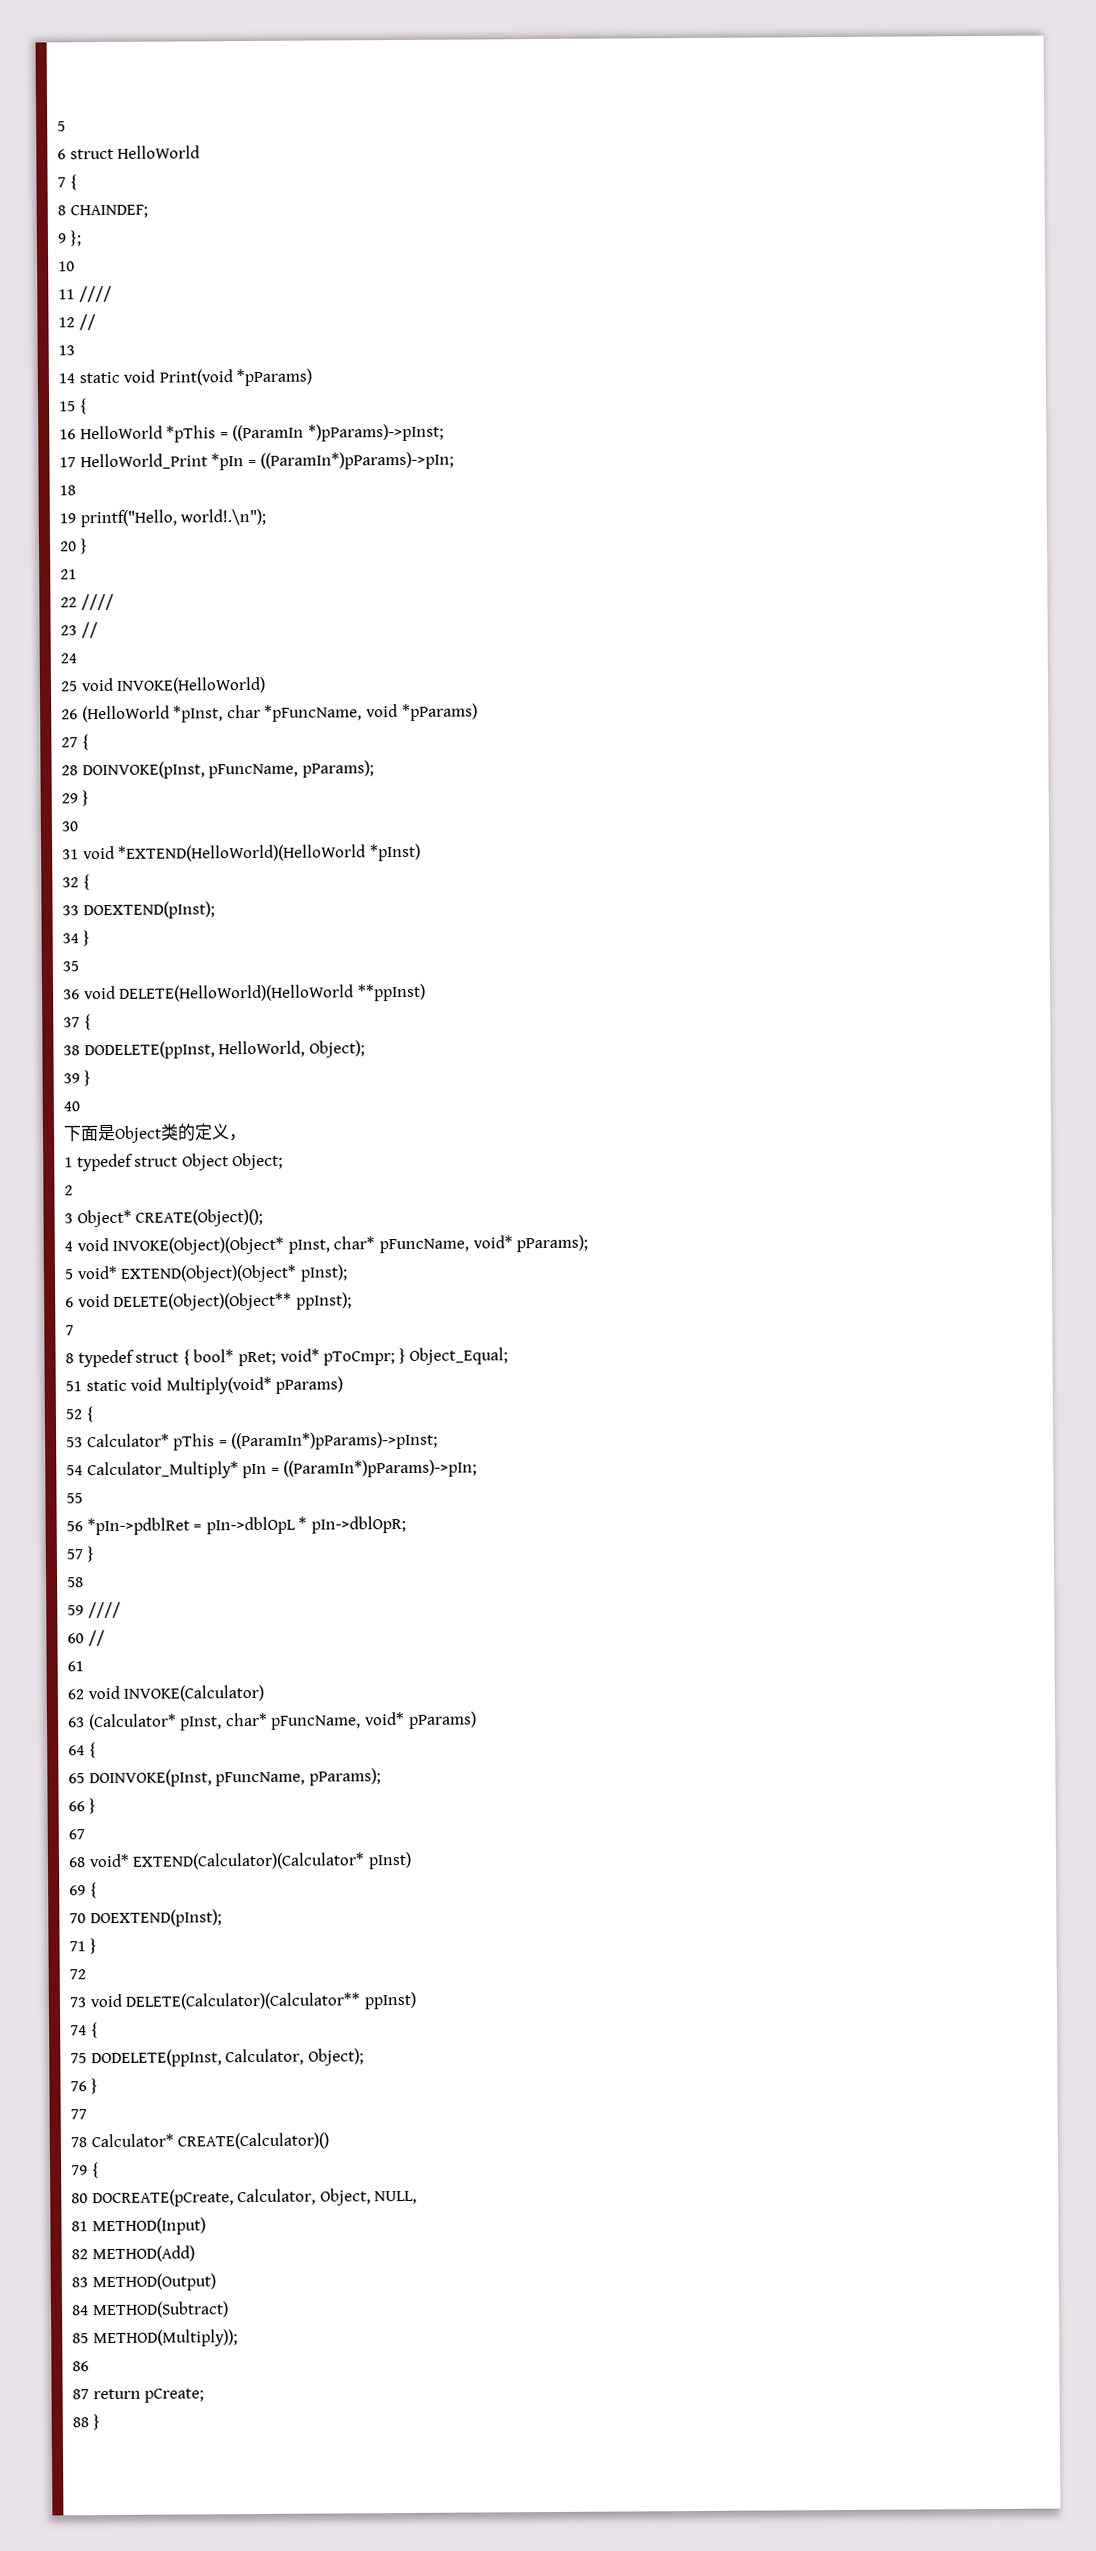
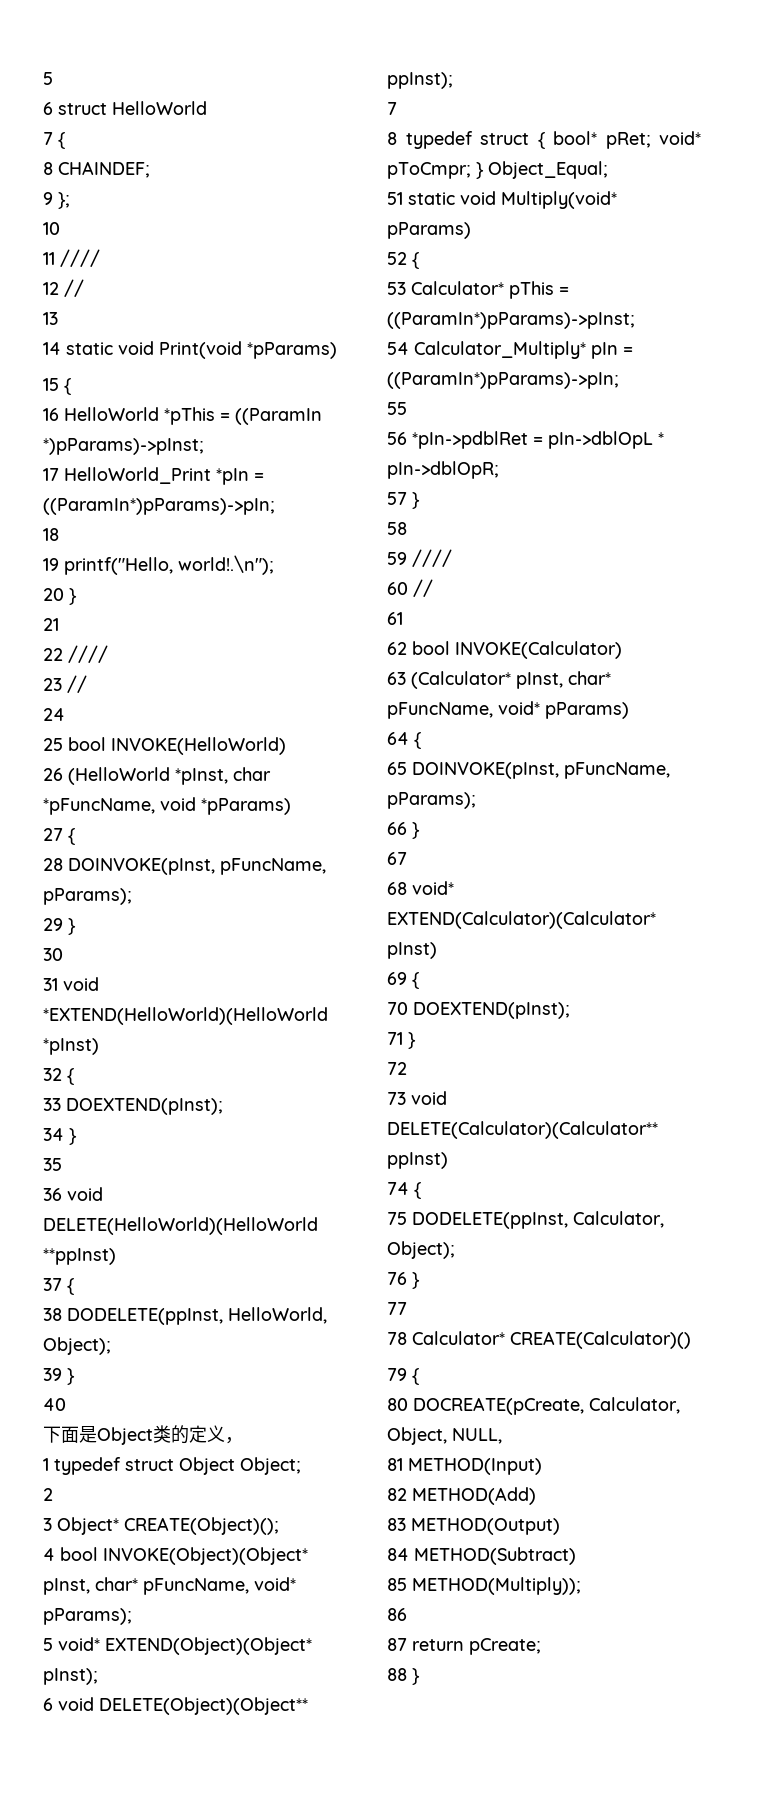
- 25 void INVOKE(HelloWorld)
+ 25 bool INVOKE(HelloWorld)
- 4 void INVOKE(Object)(Object* pInst, char* pFuncName, void* pParams);
+ 4 bool INVOKE(Object)(Object* pInst, char* pFuncName, void* pParams);
- 62 void INVOKE(Calculator)
+ 62 bool INVOKE(Calculator)

